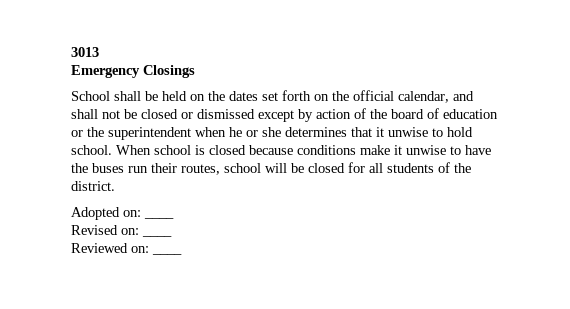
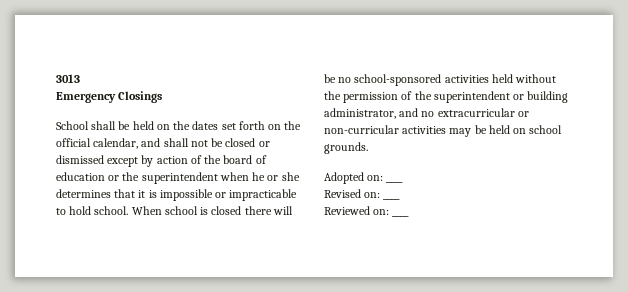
- School shall be held on the dates set forth on the official calendar, and shall not be closed or dismissed except by action of the board of education or the superintendent when he or she determines that it unwise to hold school.
+ School shall be held on the dates set forth on the official calendar, and shall not be closed or dismissed except by action of the board of education or the superintendent when he or she determines that it is impossible or impracticable to hold school.
- When school is closed because conditions make it unwise to have the buses run their routes, school will be closed for all students of the district.
+ When school is closed there will be no school-sponsored activities held without the permission of the superintendent or building administrator, and no extracurricular or non-curricular activities may be held on school grounds.

